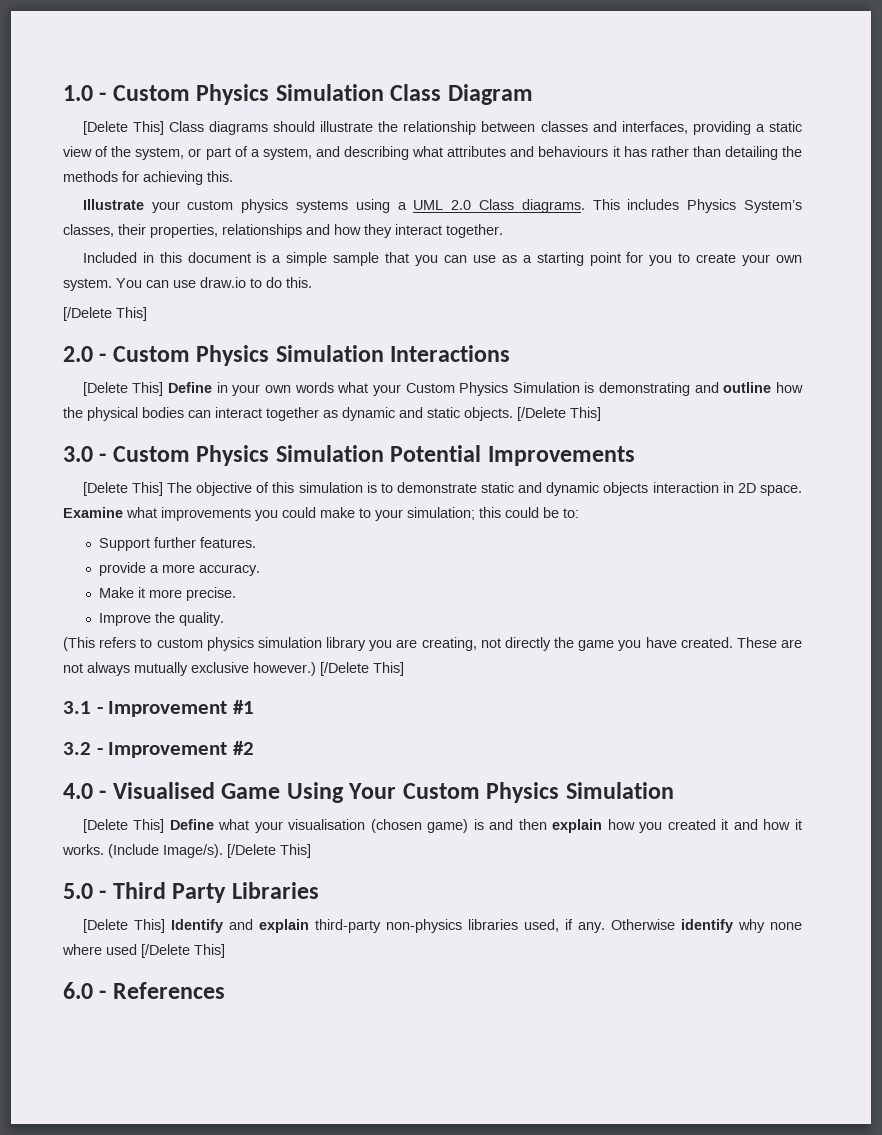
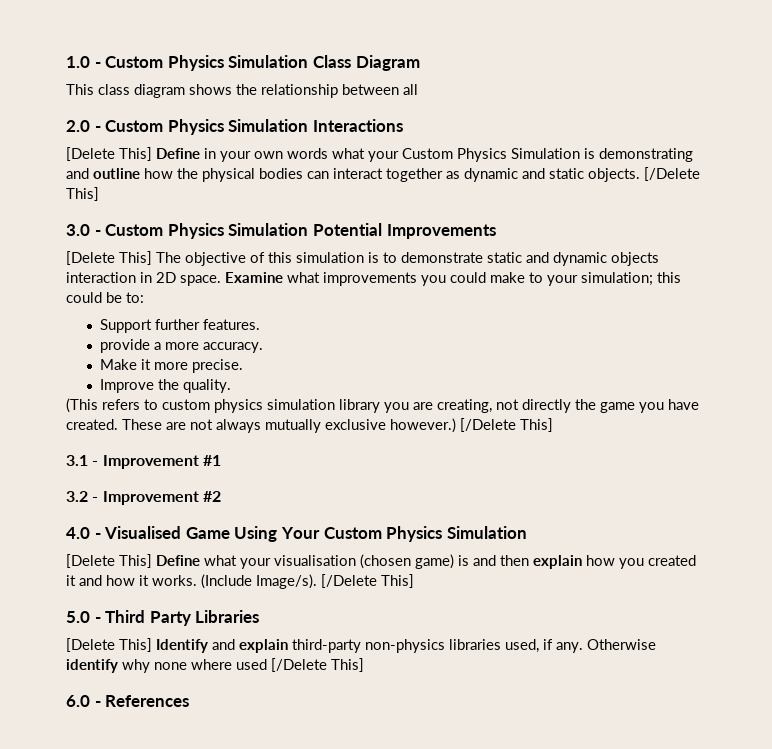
- [Delete This] Class diagrams should illustrate the relationship between classes and interfaces, providing a static view of the system, or part of a system, and describing what attributes and behaviours it has rather than detailing the methods for achieving this.
- Illustrate your custom physics systems using a UML 2.0 Class diagrams. This includes Physics System’s classes, their properties, relationships and how they interact together.
- Included in this document is a simple sample that you can use as a starting point for you to create your own system. You can use draw.io to do this.
- [/Delete This]
+ This class diagram shows the relationship between all

